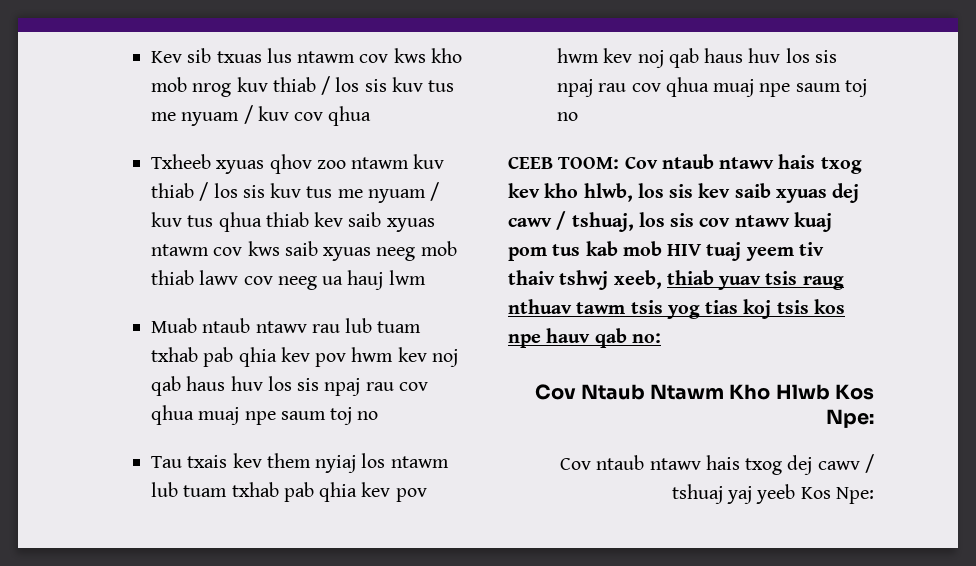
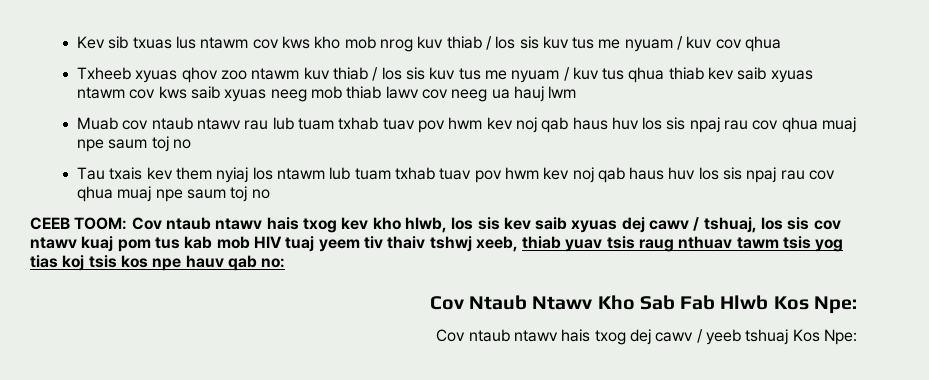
- Muab ntaub ntawv rau lub tuam txhab pab qhia kev pov hwm kev noj qab haus huv los sis npaj rau cov qhua muaj npe saum toj no
+ Muab cov ntaub ntawv rau lub tuam txhab tuav pov hwm kev noj qab haus huv los sis npaj rau cov qhua muaj npe saum toj no
- Tau txais kev them nyiaj los ntawm lub tuam txhab pab qhia kev pov hwm kev noj qab haus huv los sis npaj rau cov qhua muaj npe saum toj no
+ Tau txais kev them nyiaj los ntawm lub tuam txhab tuav pov hwm kev noj qab haus huv los sis npaj rau cov qhua muaj npe saum toj no
- Cov Ntaub Ntawm Kho Hlwb Kos Npe:
+ Cov Ntaub Ntawv Kho Sab Fab Hlwb Kos Npe:
- Cov ntaub ntawv hais txog dej cawv / tshuaj yaj yeeb Kos Npe:
+ Cov ntaub ntawv hais txog dej cawv / yeeb tshuaj Kos Npe:

